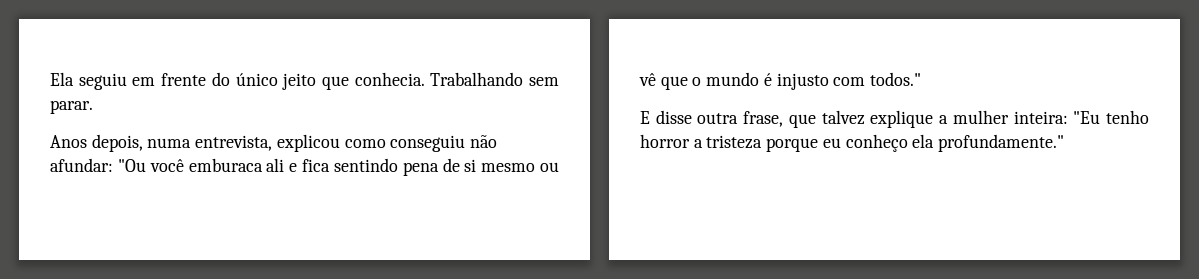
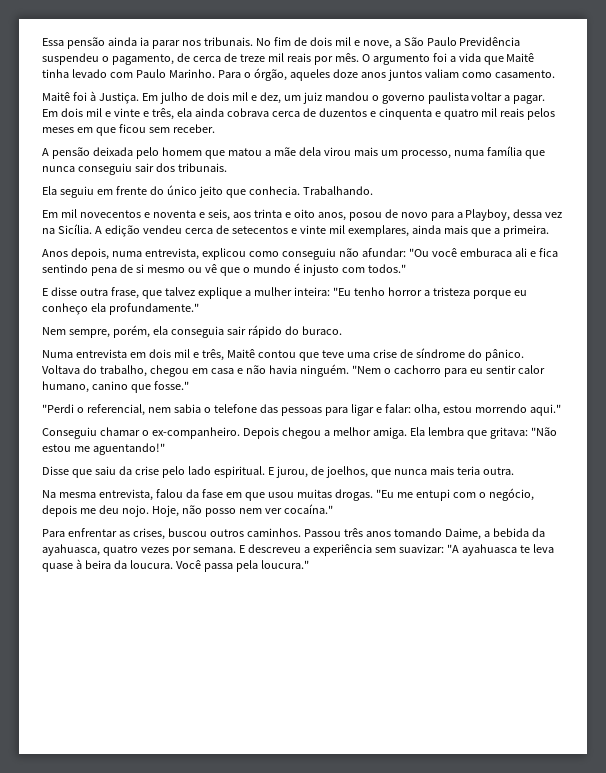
+ Essa pensão ainda ia parar nos tribunais. No fim de dois mil e nove, a São Paulo Previdência suspendeu o pagamento, de cerca de treze mil reais por mês. O argumento foi a vida que Maitê tinha levado com Paulo Marinho. Para o órgão, aqueles doze anos juntos valiam como casamento.
+ Maitê foi à Justiça. Em julho de dois mil e dez, um juiz mandou o governo paulista voltar a pagar. Em dois mil e vinte e três, ela ainda cobrava cerca de duzentos e cinquenta e quatro mil reais pelos meses em que ficou sem receber.
+ A pensão deixada pelo homem que matou a mãe dela virou mais um processo, numa família que nunca conseguiu sair dos tribunais.
- Trabalhando sem parar.
+ Trabalhando.
+ Em mil novecentos e noventa e seis, aos trinta e oito anos, posou de novo para a Playboy, dessa vez na Sicília. A edição vendeu cerca de setecentos e vinte mil exemplares, ainda mais que a primeira.
+ Nem sempre, porém, ela conseguia sair rápido do buraco.
+ Numa entrevista em dois mil e três, Maitê contou que teve uma crise de síndrome do pânico. Voltava do trabalho, chegou em casa e não havia ninguém. "Nem o cachorro para eu sentir calor humano, canino que fosse."
+ "Perdi o referencial, nem sabia o telefone das pessoas para ligar e falar: olha, estou morrendo aqui."
+ Conseguiu chamar o ex-companheiro. Depois chegou a melhor amiga. Ela lembra que gritava: "Não estou me aguentando!"
+ Disse que saiu da crise pelo lado espiritual. E jurou, de joelhos, que nunca mais teria outra.
+ Na mesma entrevista, falou da fase em que usou muitas drogas. "Eu me entupi com o negócio, depois me deu nojo. Hoje, não posso nem ver cocaína."
+ Para enfrentar as crises, buscou outros caminhos. Passou três anos tomando Daime, a bebida da ayahuasca, quatro vezes por semana. E descreveu a experiência sem suavizar: "A ayahuasca te leva quase à beira da loucura. Você passa pela loucura."

